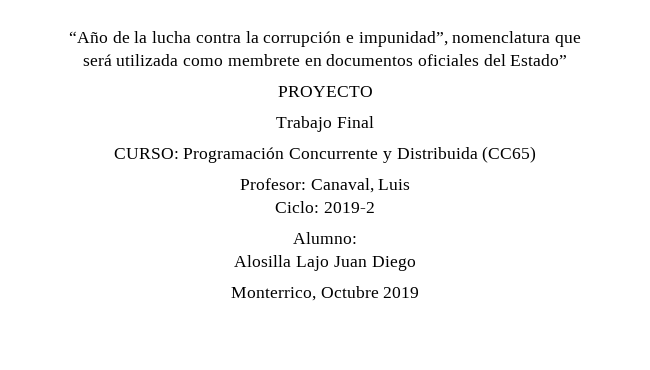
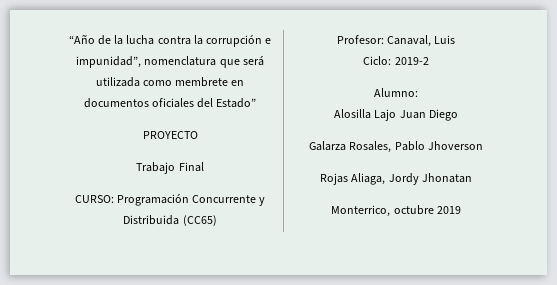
+ Galarza Rosales, Pablo Jhoverson
+ Rojas Aliaga, Jordy Jhonatan
- Monterrico, Octubre 2019
+ Monterrico, octubre 2019

